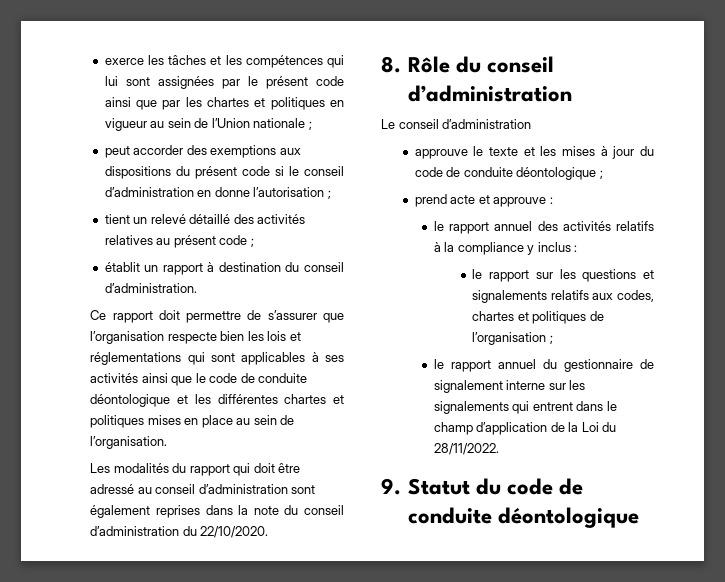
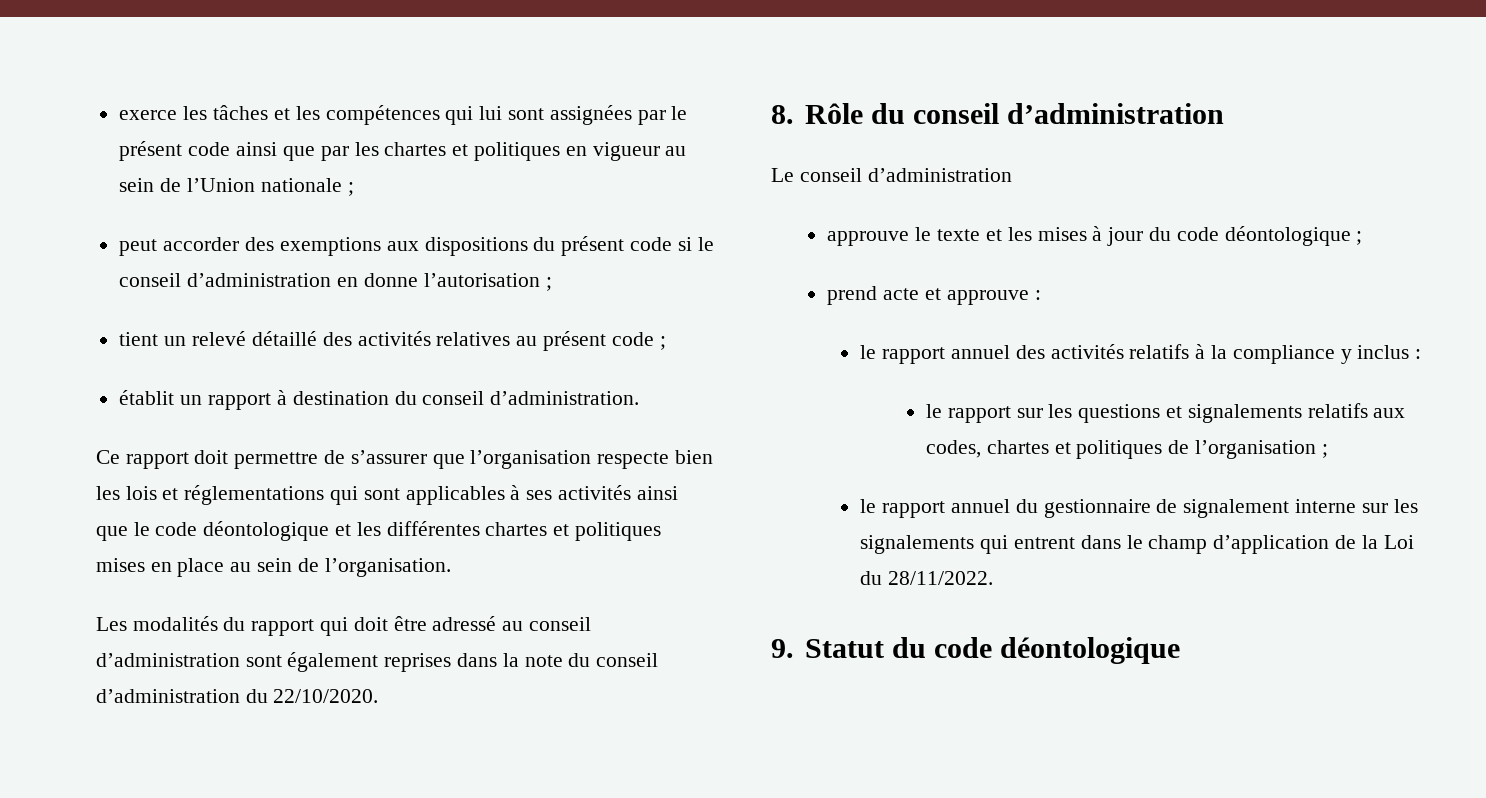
- Ce rapport doit permettre de s’assurer que l’organisation respecte bien les lois et réglementations qui sont applicables à ses activités ainsi que le code de conduite déontologique et les différentes chartes et politiques mises en place au sein de l’organisation.
+ Ce rapport doit permettre de s’assurer que l’organisation respecte bien les lois et réglementations qui sont applicables à ses activités ainsi que le code déontologique et les différentes chartes et politiques mises en place au sein de l’organisation.
- approuve le texte et les mises à jour du code de conduite déontologique ;
+ approuve le texte et les mises à jour du code déontologique ;
- 9. Statut du code de conduite déontologique
+ 9. Statut du code déontologique

